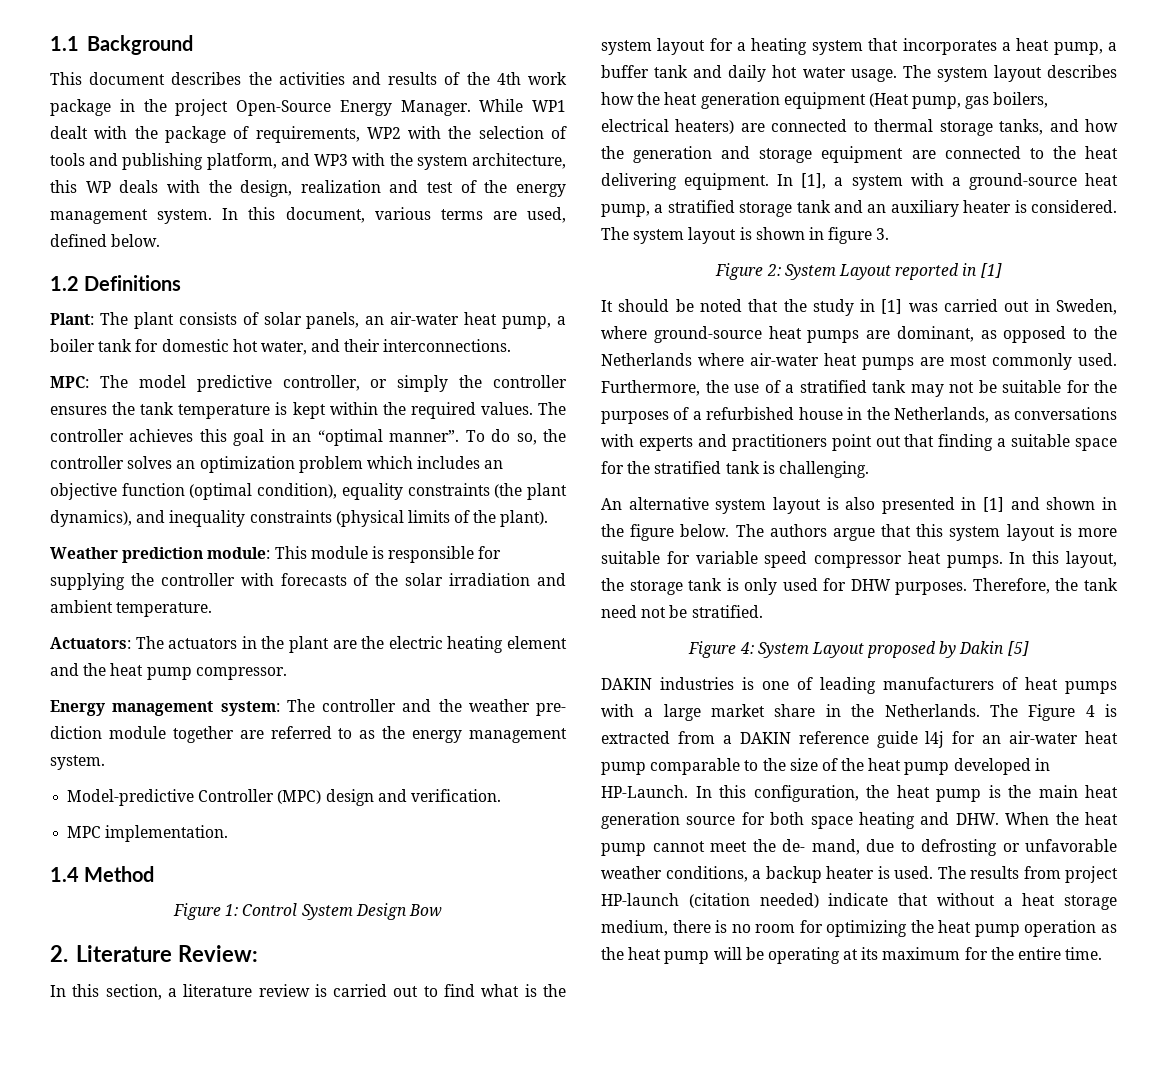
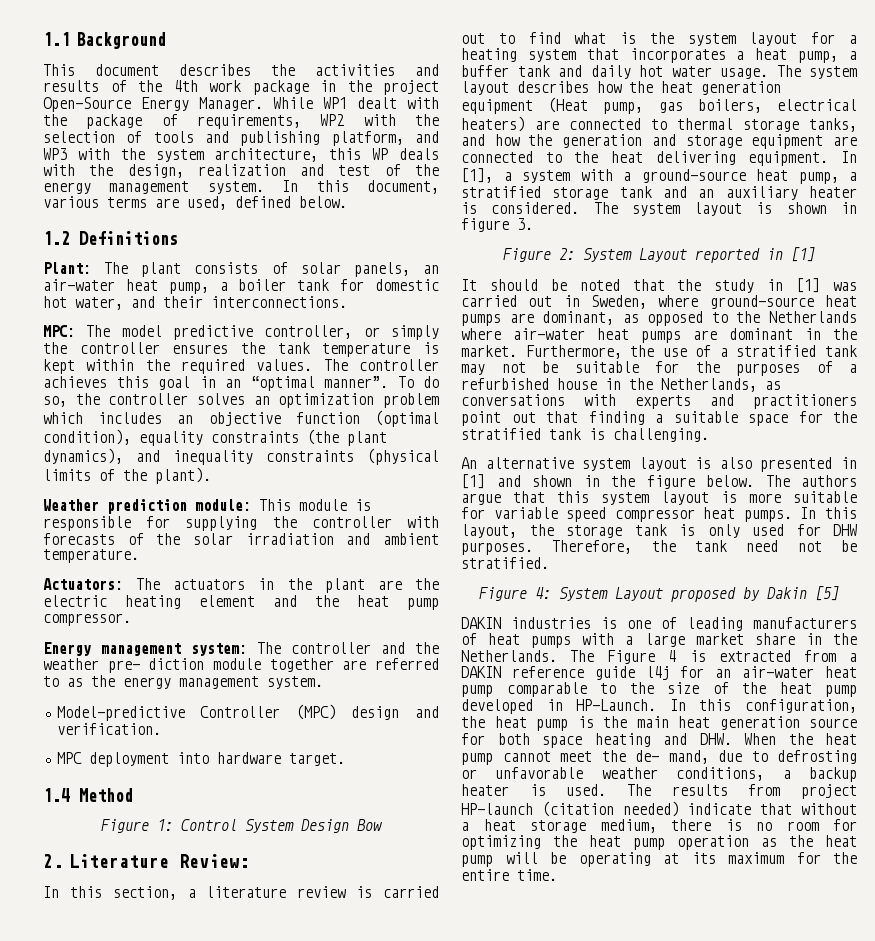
- MPC implementation.
+ MPC deployment into hardware target.
- It should be noted that the study in [1] was carried out in Sweden, where ground-source heat pumps are dominant, as opposed to the Netherlands where air-water heat pumps are most commonly used.
+ It should be noted that the study in [1] was carried out in Sweden, where ground-source heat pumps are dominant, as opposed to the Netherlands where air-water heat pumps are dominant in the market.

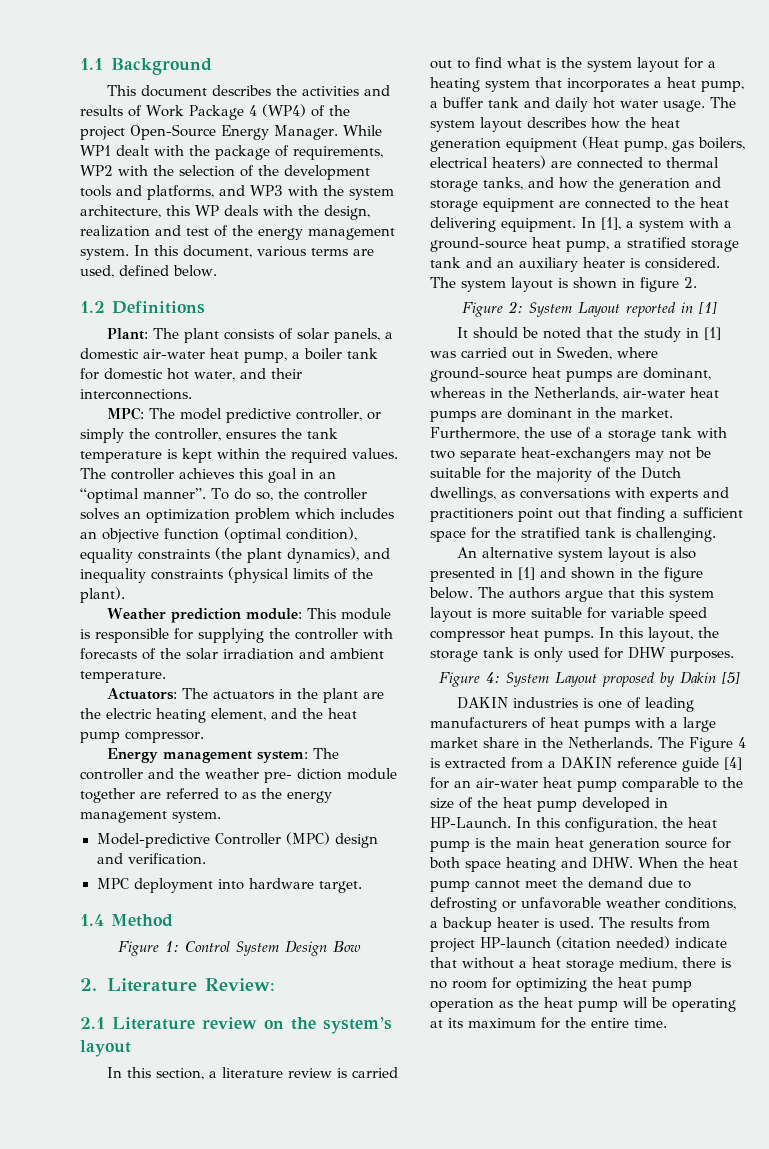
- This document describes the activities and results of the 4th work package in the project Open-Source Energy Manager.
+ This document describes the activities and results of Work Package 4 (WP4) of the project Open-Source Energy Manager.
- While WP1 dealt with the package of requirements, WP2 with the selection of tools and publishing platform, and WP3 with the system architecture, this WP deals with the design, realization and test of the energy management system.
+ While WP1 dealt with the package of requirements, WP2 with the selection of the development tools and platforms, and WP3 with the system architecture, this WP deals with the design, realization and test of the energy management system.
- Plant: The plant consists of solar panels, an air-water heat pump, a boiler tank for domestic hot water, and their interconnections.
+ Plant: The plant consists of solar panels, a domestic air-water heat pump, a boiler tank for domestic hot water, and their interconnections.
- MPC: The model predictive controller, or simply the controller ensures the tank temperature is kept within the required values.
+ MPC: The model predictive controller, or simply the controller, ensures the tank temperature is kept within the required values.
- Actuators: The actuators in the plant are the electric heating element and the heat pump compressor.
+ Actuators: The actuators in the plant are the electric heating element, and the heat pump compressor.
+ 2.1 Literature review on the system’s layout
- The system layout is shown in figure 3.
+ The system layout is shown in figure 2.
- It should be noted that the study in [1] was carried out in Sweden, where ground-source heat pumps are dominant, as opposed to the Netherlands where air-water heat pumps are dominant in the market.
+ It should be noted that the study in [1] was carried out in Sweden, where ground-source heat pumps are dominant, whereas in the Netherlands, air-water heat pumps are dominant in the market.
- Furthermore, the use of a stratified tank may not be suitable for the purposes of a refurbished house in the Netherlands, as conversations with experts and practitioners point out that finding a suitable space for the stratified tank is challenging.
+ Furthermore, the use of a storage tank with two separate heat-exchangers may not be suitable for the majority of the Dutch dwellings, as conversations with experts and practitioners point out that finding a sufficient space for the stratified tank is challenging.
- Therefore, the tank need not be stratified.
- The Figure 4 is extracted from a DAKIN reference guide l4j for an air-water heat pump comparable to the size of the heat pump developed in HP-Launch.
+ The Figure 4 is extracted from a DAKIN reference guide [4] for an air-water heat pump comparable to the size of the heat pump developed in HP-Launch.
- In this configuration, the heat pump is the main heat generation source for both space heating and DHW. When the heat pump cannot meet the de- mand, due to defrosting or unfavorable weather conditions, a backup heater is used.
+ In this configuration, the heat pump is the main heat generation source for both space heating and DHW. When the heat pump cannot meet the demand due to defrosting or unfavorable weather conditions, a backup heater is used.

